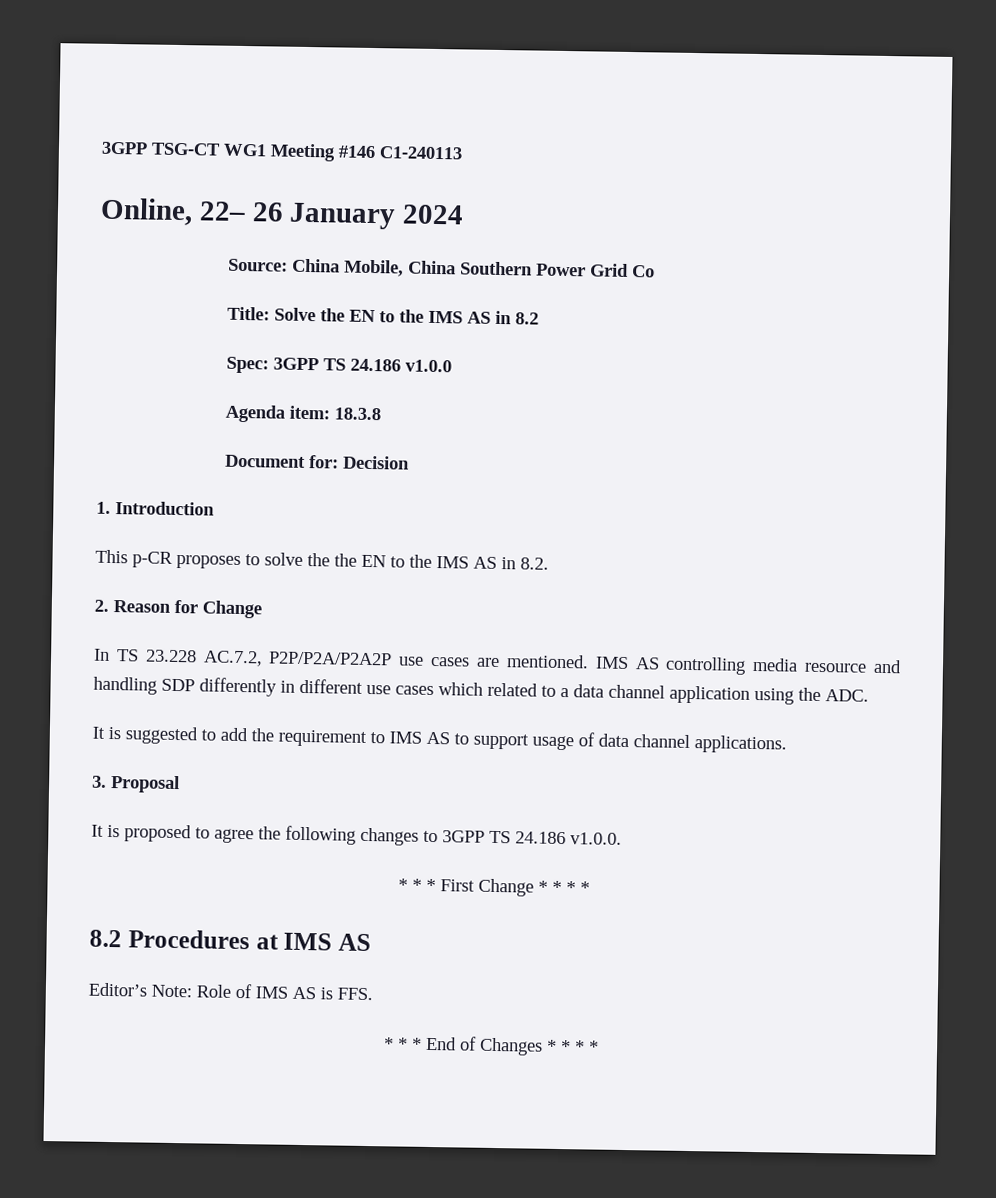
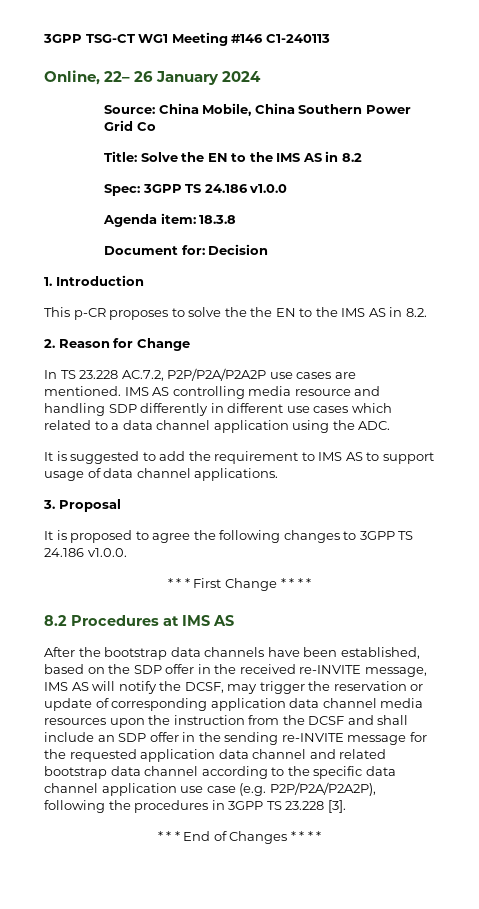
- Editor’s Note: Role of IMS AS is FFS.
+ After the bootstrap data channels have been established, based on the SDP offer in the received re-INVITE message, IMS AS will notify the DCSF, may trigger the reservation or update of corresponding application data channel media resources upon the instruction from the DCSF and shall include an SDP offer in the sending re-INVITE message for the requested application data channel and related bootstrap data channel according to the specific data channel application use case (e.g. P2P/P2A/P2A2P), following the procedures in 3GPP TS 23.228 [3].

